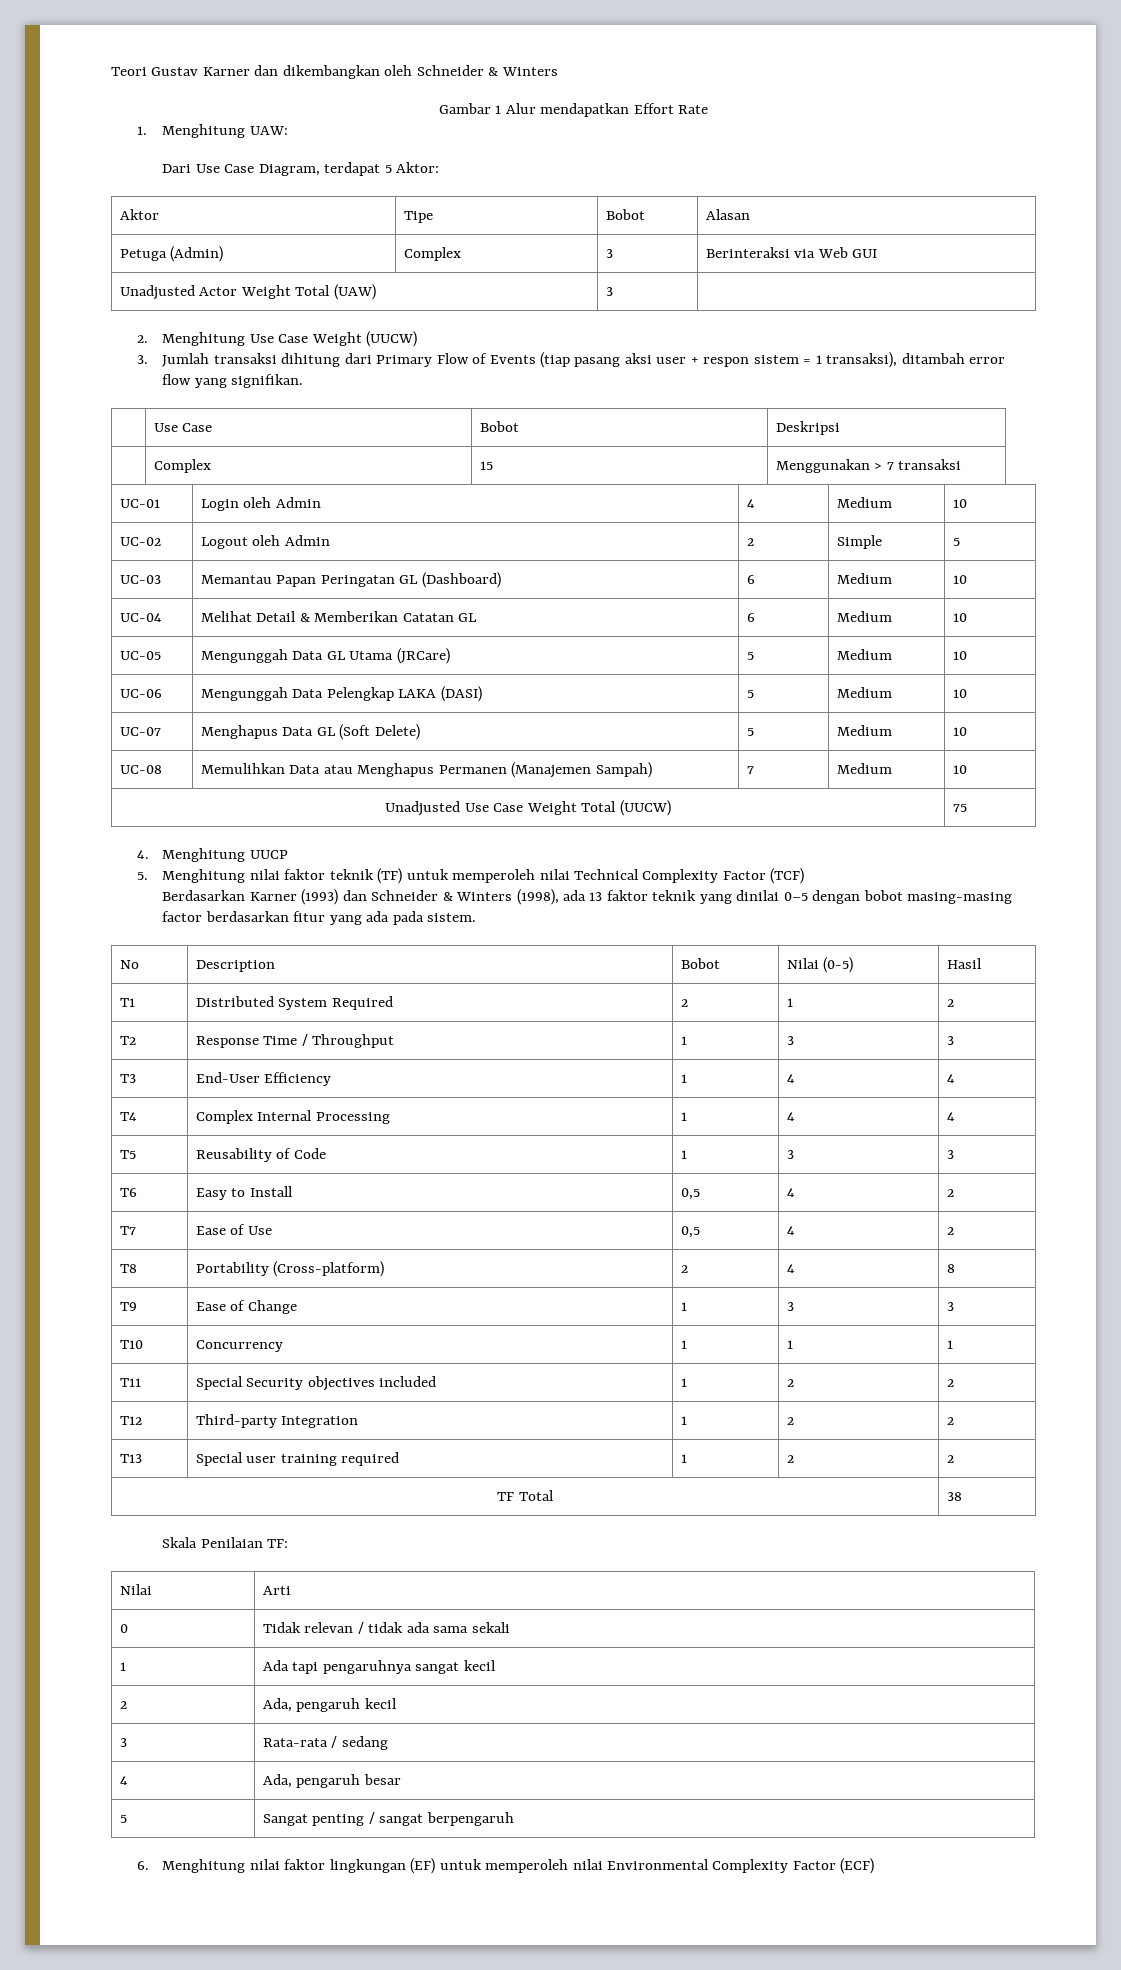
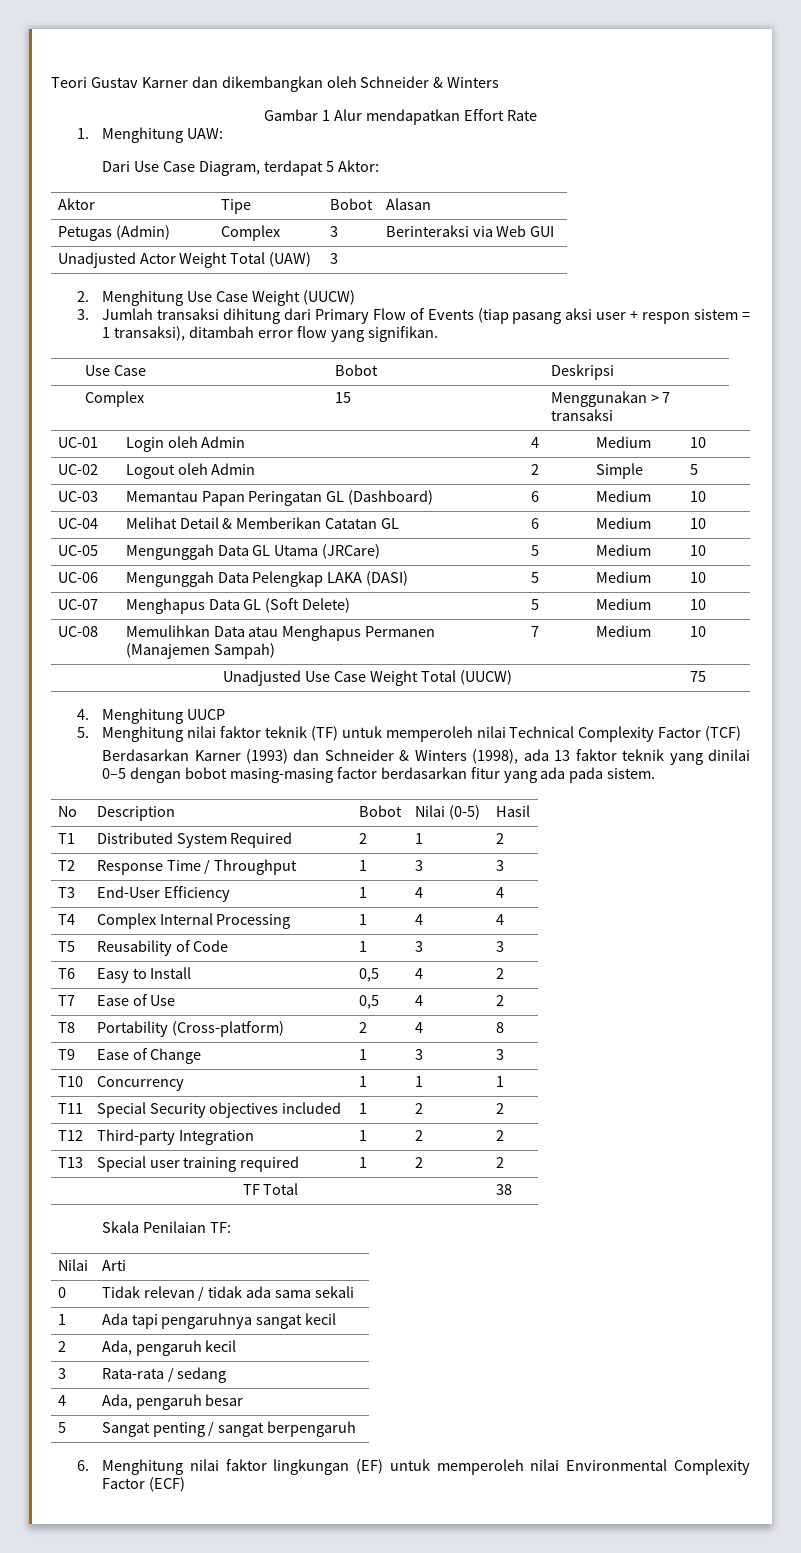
- Petuga (Admin) | Complex | 3 | Berinteraksi via Web GUI
+ Petugas (Admin) | Complex | 3 | Berinteraksi via Web GUI

